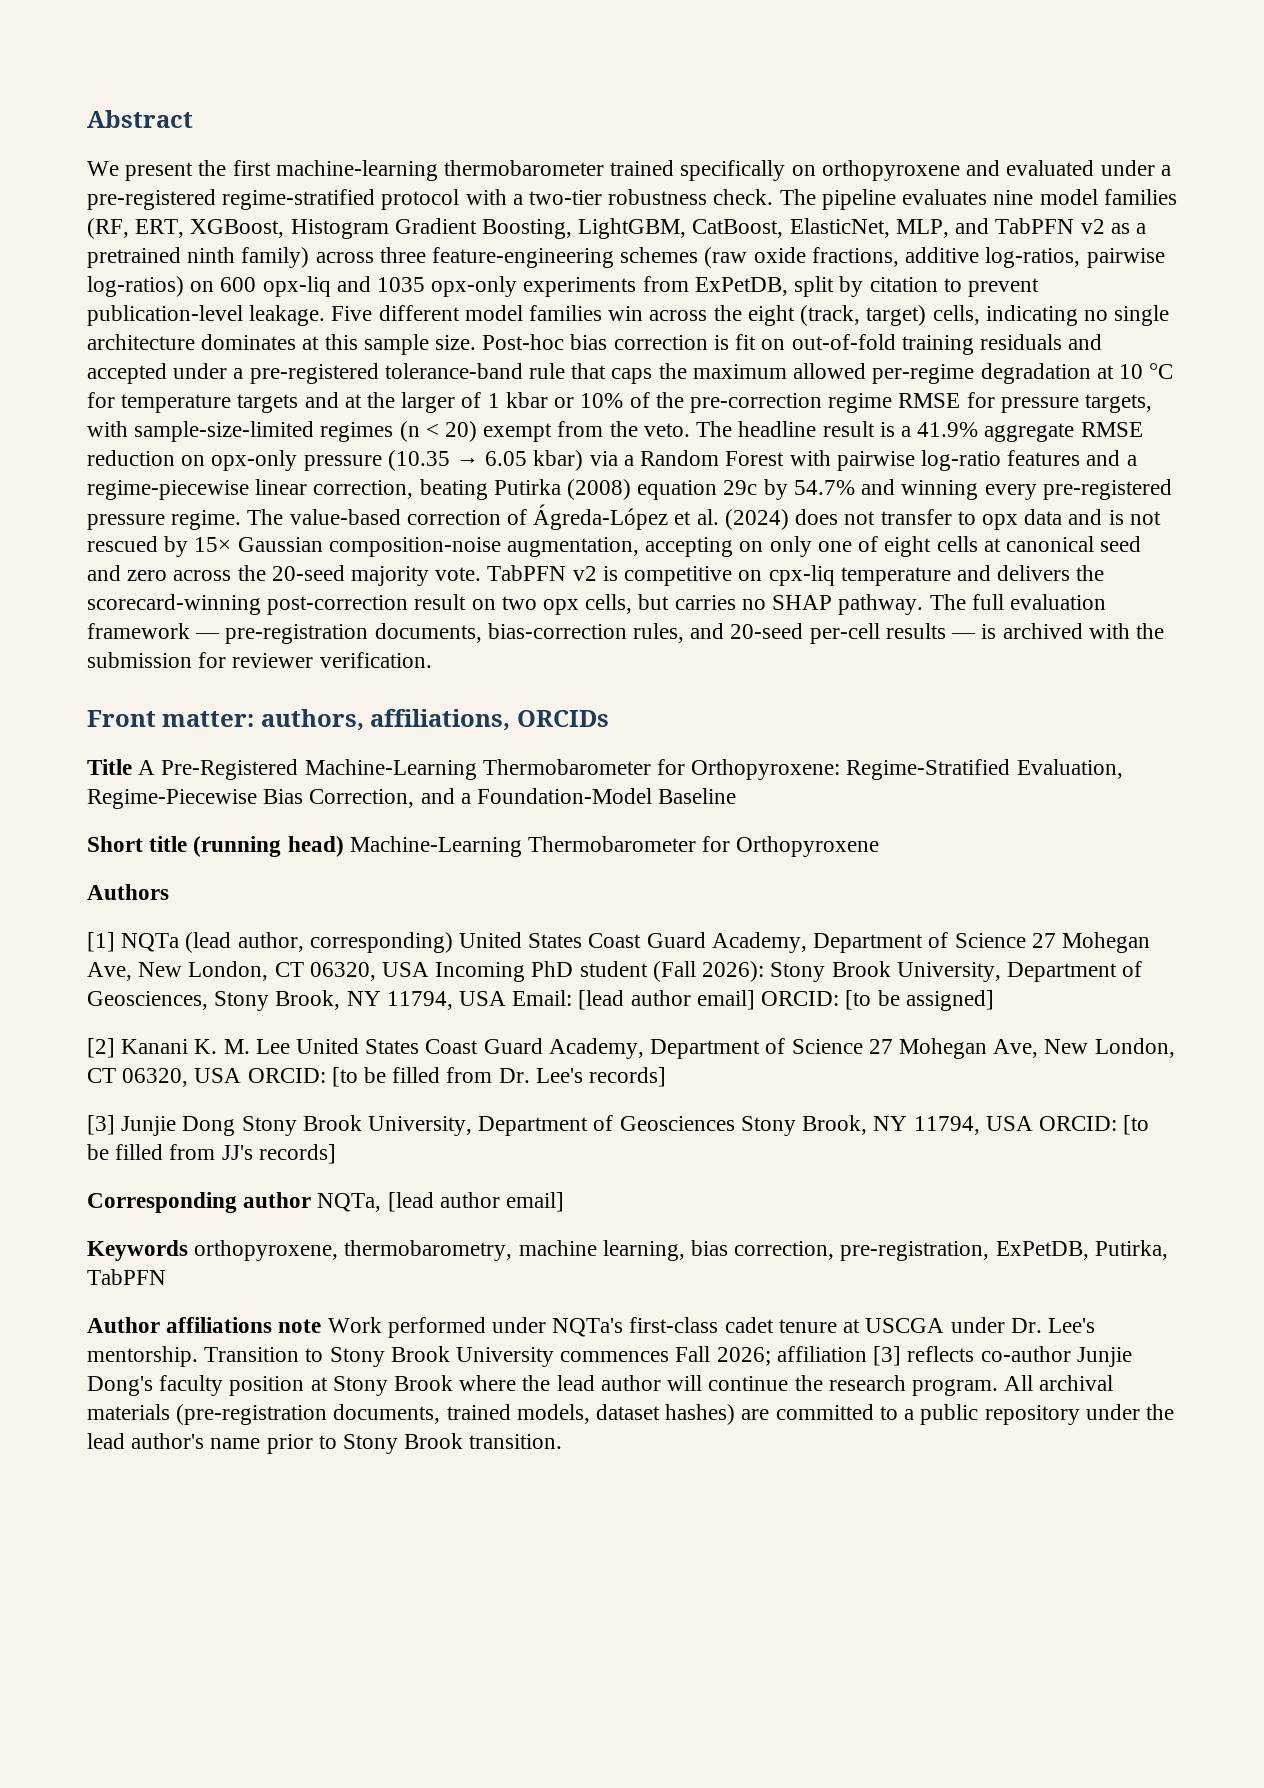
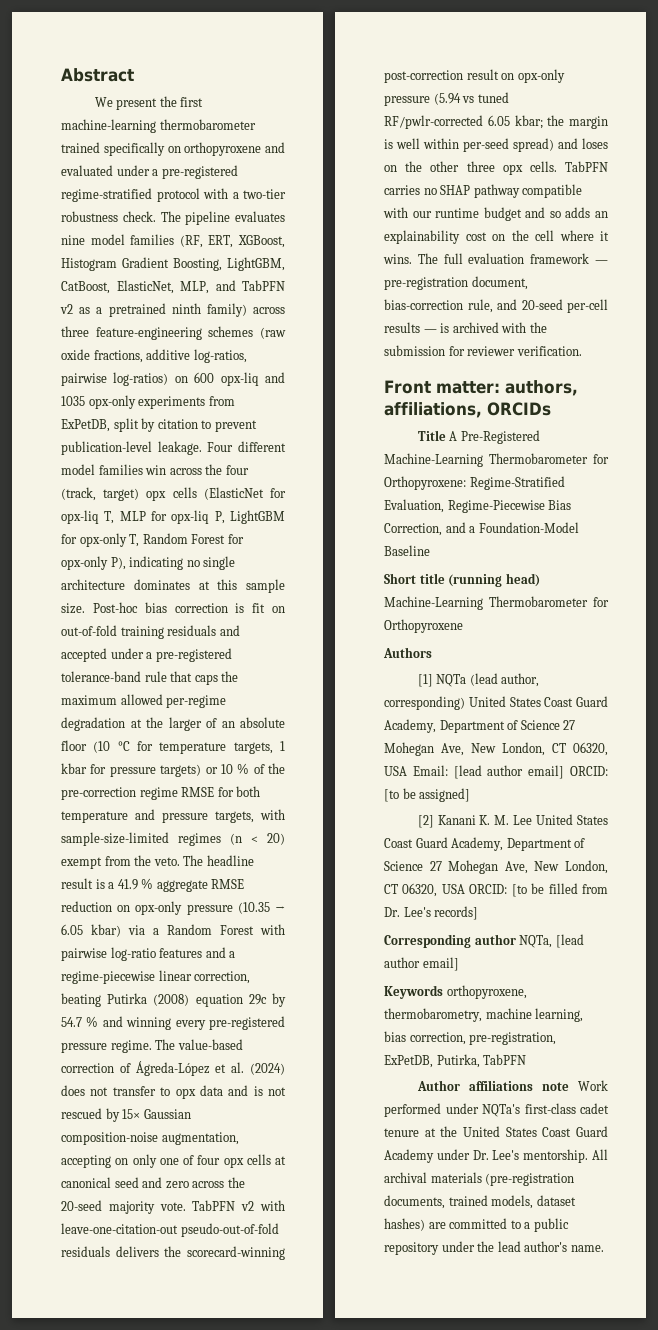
- Five different model families win across the eight (track, target) cells, indicating no single architecture dominates at this sample size.
+ Four different model families win across the four (track, target) opx cells (ElasticNet for opx-liq T, MLP for opx-liq P, LightGBM for opx-only T, Random Forest for opx-only P), indicating no single architecture dominates at this sample size.
- Post-hoc bias correction is fit on out-of-fold training residuals and accepted under a pre-registered tolerance-band rule that caps the maximum allowed per-regime degradation at 10 °C for temperature targets and at the larger of 1 kbar or 10% of the pre-correction regime RMSE for pressure targets, with sample-size-limited regimes (n < 20) exempt from the veto.
+ Post-hoc bias correction is fit on out-of-fold training residuals and accepted under a pre-registered tolerance-band rule that caps the maximum allowed per-regime degradation at the larger of an absolute floor (10 °C for temperature targets, 1 kbar for pressure targets) or 10 % of the pre-correction regime RMSE for both temperature and pressure targets, with sample-size-limited regimes (n < 20) exempt from the veto.
- The headline result is a 41.9% aggregate RMSE reduction on opx-only pressure (10.35 → 6.05 kbar) via a Random Forest with pairwise log-ratio features and a regime-piecewise linear correction, beating Putirka (2008) equation 29c by 54.7% and winning every pre-registered pressure regime.
+ The headline result is a 41.9 % aggregate RMSE reduction on opx-only pressure (10.35 → 6.05 kbar) via a Random Forest with pairwise log-ratio features and a regime-piecewise linear correction, beating Putirka (2008) equation 29c by 54.7 % and winning every pre-registered pressure regime.
- The value-based correction of Ágreda-López et al. (2024) does not transfer to opx data and is not rescued by 15× Gaussian composition-noise augmentation, accepting on only one of eight cells at canonical seed and zero across the 20-seed majority vote.
+ The value-based correction of Ágreda-López et al. (2024) does not transfer to opx data and is not rescued by 15× Gaussian composition-noise augmentation, accepting on only one of four opx cells at canonical seed and zero across the 20-seed majority vote.
- TabPFN v2 is competitive on cpx-liq temperature and delivers the scorecard-winning post-correction result on two opx cells, but carries no SHAP pathway.
+ TabPFN v2 with leave-one-citation-out pseudo-out-of-fold residuals delivers the scorecard-winning post-correction result on opx-only pressure (5.94 vs tuned RF/pwlr-corrected 6.05 kbar; the margin is well within per-seed spread) and loses on the other three opx cells. TabPFN carries no SHAP pathway compatible with our runtime budget and so adds an explainability cost on the cell where it wins.
- The full evaluation framework — pre-registration documents, bias-correction rules, and 20-seed per-cell results — is archived with the submission for reviewer verification.
+ The full evaluation framework — pre-registration document, bias-correction rule, and 20-seed per-cell results — is archived with the submission for reviewer verification.
- [1] NQTa (lead author, corresponding) United States Coast Guard Academy, Department of Science 27 Mohegan Ave, New London, CT 06320, USA Incoming PhD student (Fall 2026): Stony Brook University, Department of Geosciences, Stony Brook, NY 11794, USA Email: [lead author email] ORCID: [to be assigned]
+ [1] NQTa (lead author, corresponding) United States Coast Guard Academy, Department of Science 27 Mohegan Ave, New London, CT 06320, USA Email: [lead author email] ORCID: [to be assigned]
- [3] Junjie Dong Stony Brook University, Department of Geosciences Stony Brook, NY 11794, USA ORCID: [to be filled from JJ's records]
- Author affiliations note Work performed under NQTa's first-class cadet tenure at USCGA under Dr. Lee's mentorship. Transition to Stony Brook University commences Fall 2026; affiliation [3] reflects co-author Junjie Dong's faculty position at Stony Brook where the lead author will continue the research program.
+ Author affiliations note Work performed under NQTa's first-class cadet tenure at the United States Coast Guard Academy under Dr. Lee's mentorship.
- All archival materials (pre-registration documents, trained models, dataset hashes) are committed to a public repository under the lead author's name prior to Stony Brook transition.
+ All archival materials (pre-registration documents, trained models, dataset hashes) are committed to a public repository under the lead author's name.

